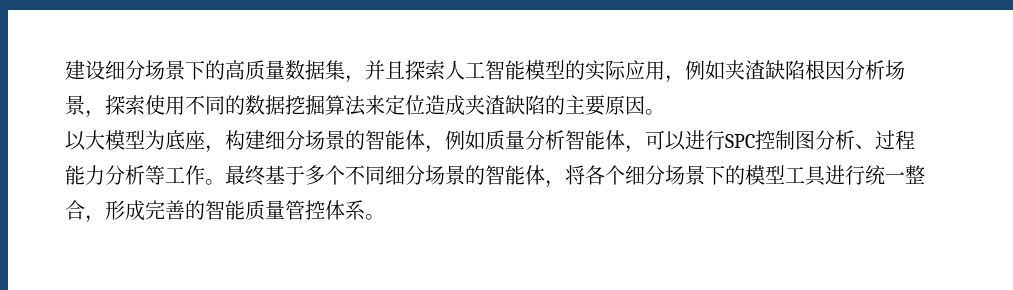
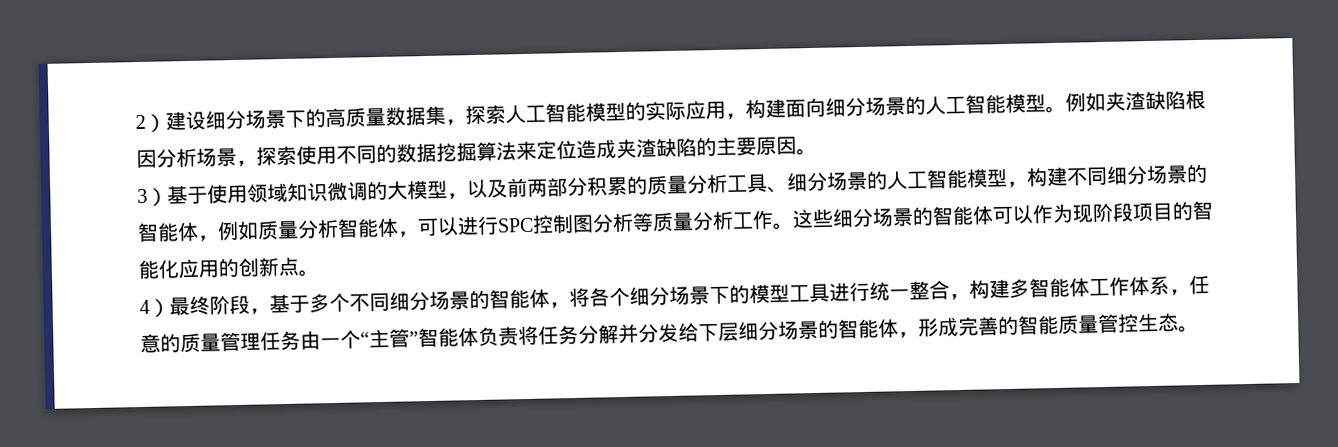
- 建设细分场景下的高质量数据集，并且探索人工智能模型的实际应用，例如夹渣缺陷根因分析场景，探索使用不同的数据挖掘算法来定位造成夹渣缺陷的主要原因。
+ 2）建设细分场景下的高质量数据集，探索人工智能模型的实际应用，构建面向细分场景的人工智能模型。例如夹渣缺陷根因分析场景，探索使用不同的数据挖掘算法来定位造成夹渣缺陷的主要原因。
- 以大模型为底座，构建细分场景的智能体，例如质量分析智能体，可以进行SPC控制图分析、过程能力分析等工作。最终基于多个不同细分场景的智能体，将各个细分场景下的模型工具进行统一整合，形成完善的智能质量管控体系。
+ 3）基于使用领域知识微调的大模型，以及前两部分积累的质量分析工具、细分场景的人工智能模型，构建不同细分场景的智能体，例如质量分析智能体，可以进行SPC控制图分析等质量分析工作。这些细分场景的智能体可以作为现阶段项目的智能化应用的创新点。
+ 4）最终阶段，基于多个不同细分场景的智能体，将各个细分场景下的模型工具进行统一整合，构建多智能体工作体系，任意的质量管理任务由一个“主管”智能体负责将任务分解并分发给下层细分场景的智能体，形成完善的智能质量管控生态。

